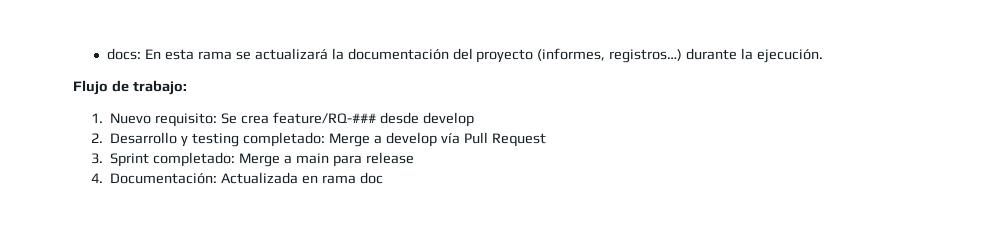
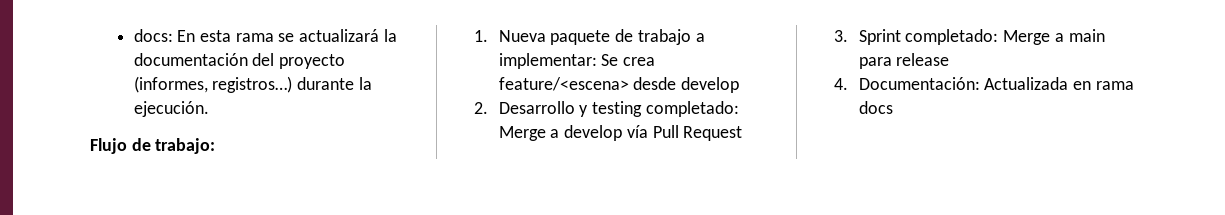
- 1. Nuevo requisito: Se crea feature/RQ-### desde develop
+ 1. Nueva paquete de trabajo a implementar: Se crea feature/<escena> desde develop
- 4. Documentación: Actualizada en rama doc
+ 4. Documentación: Actualizada en rama docs

